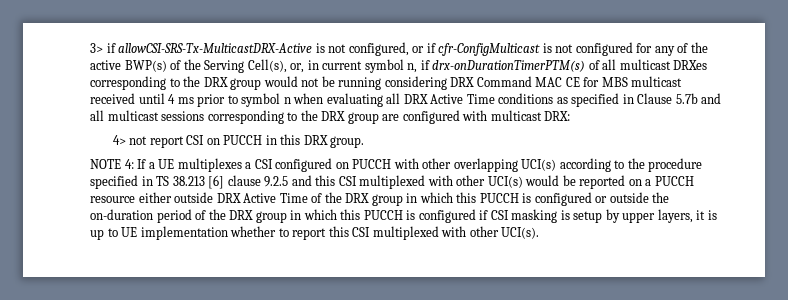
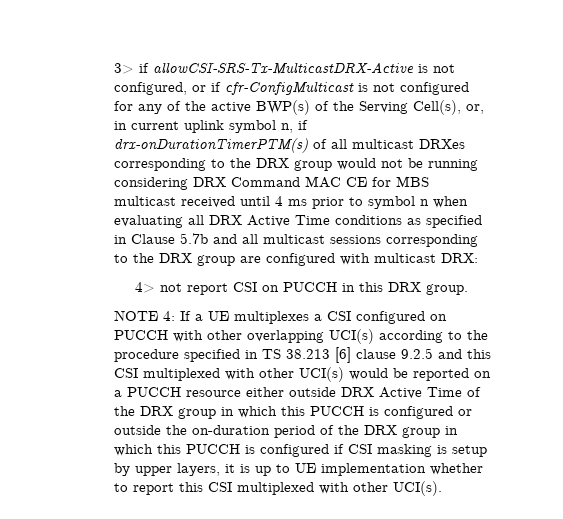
- 3> if allowCSI-SRS-Tx-MulticastDRX-Active is not configured, or if cfr-ConfigMulticast is not configured for any of the active BWP(s) of the Serving Cell(s), or, in current symbol n, if drx-onDurationTimerPTM(s) of all multicast DRXes corresponding to the DRX group would not be running considering DRX Command MAC CE for MBS multicast received until 4 ms prior to symbol n when evaluating all DRX Active Time conditions as specified in Clause 5.7b and all multicast sessions corresponding to the DRX group are configured with multicast DRX:
+ 3> if allowCSI-SRS-Tx-MulticastDRX-Active is not configured, or if cfr-ConfigMulticast is not configured for any of the active BWP(s) of the Serving Cell(s), or, in current uplink symbol n, if drx-onDurationTimerPTM(s) of all multicast DRXes corresponding to the DRX group would not be running considering DRX Command MAC CE for MBS multicast received until 4 ms prior to symbol n when evaluating all DRX Active Time conditions as specified in Clause 5.7b and all multicast sessions corresponding to the DRX group are configured with multicast DRX:

